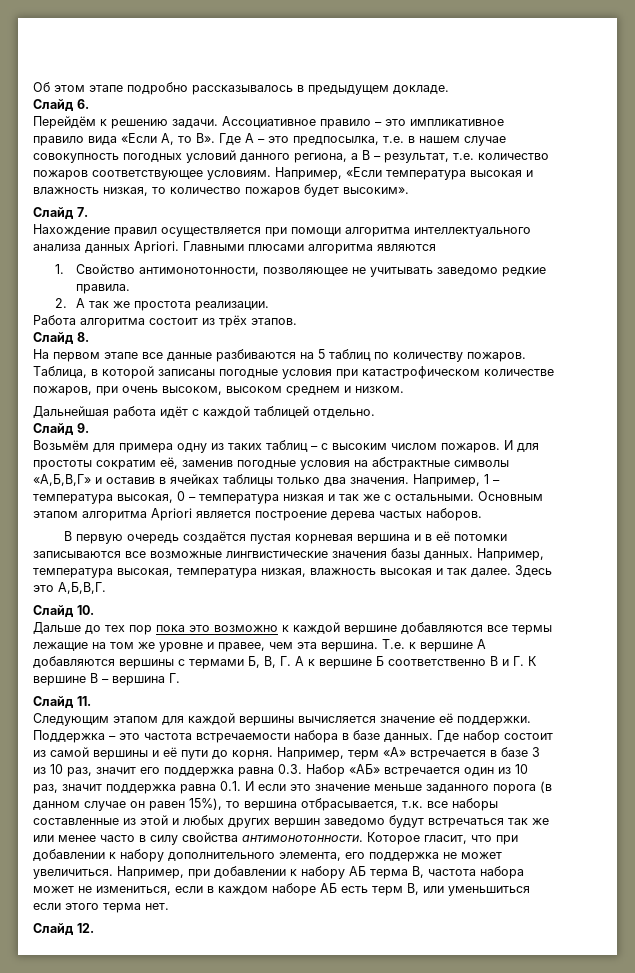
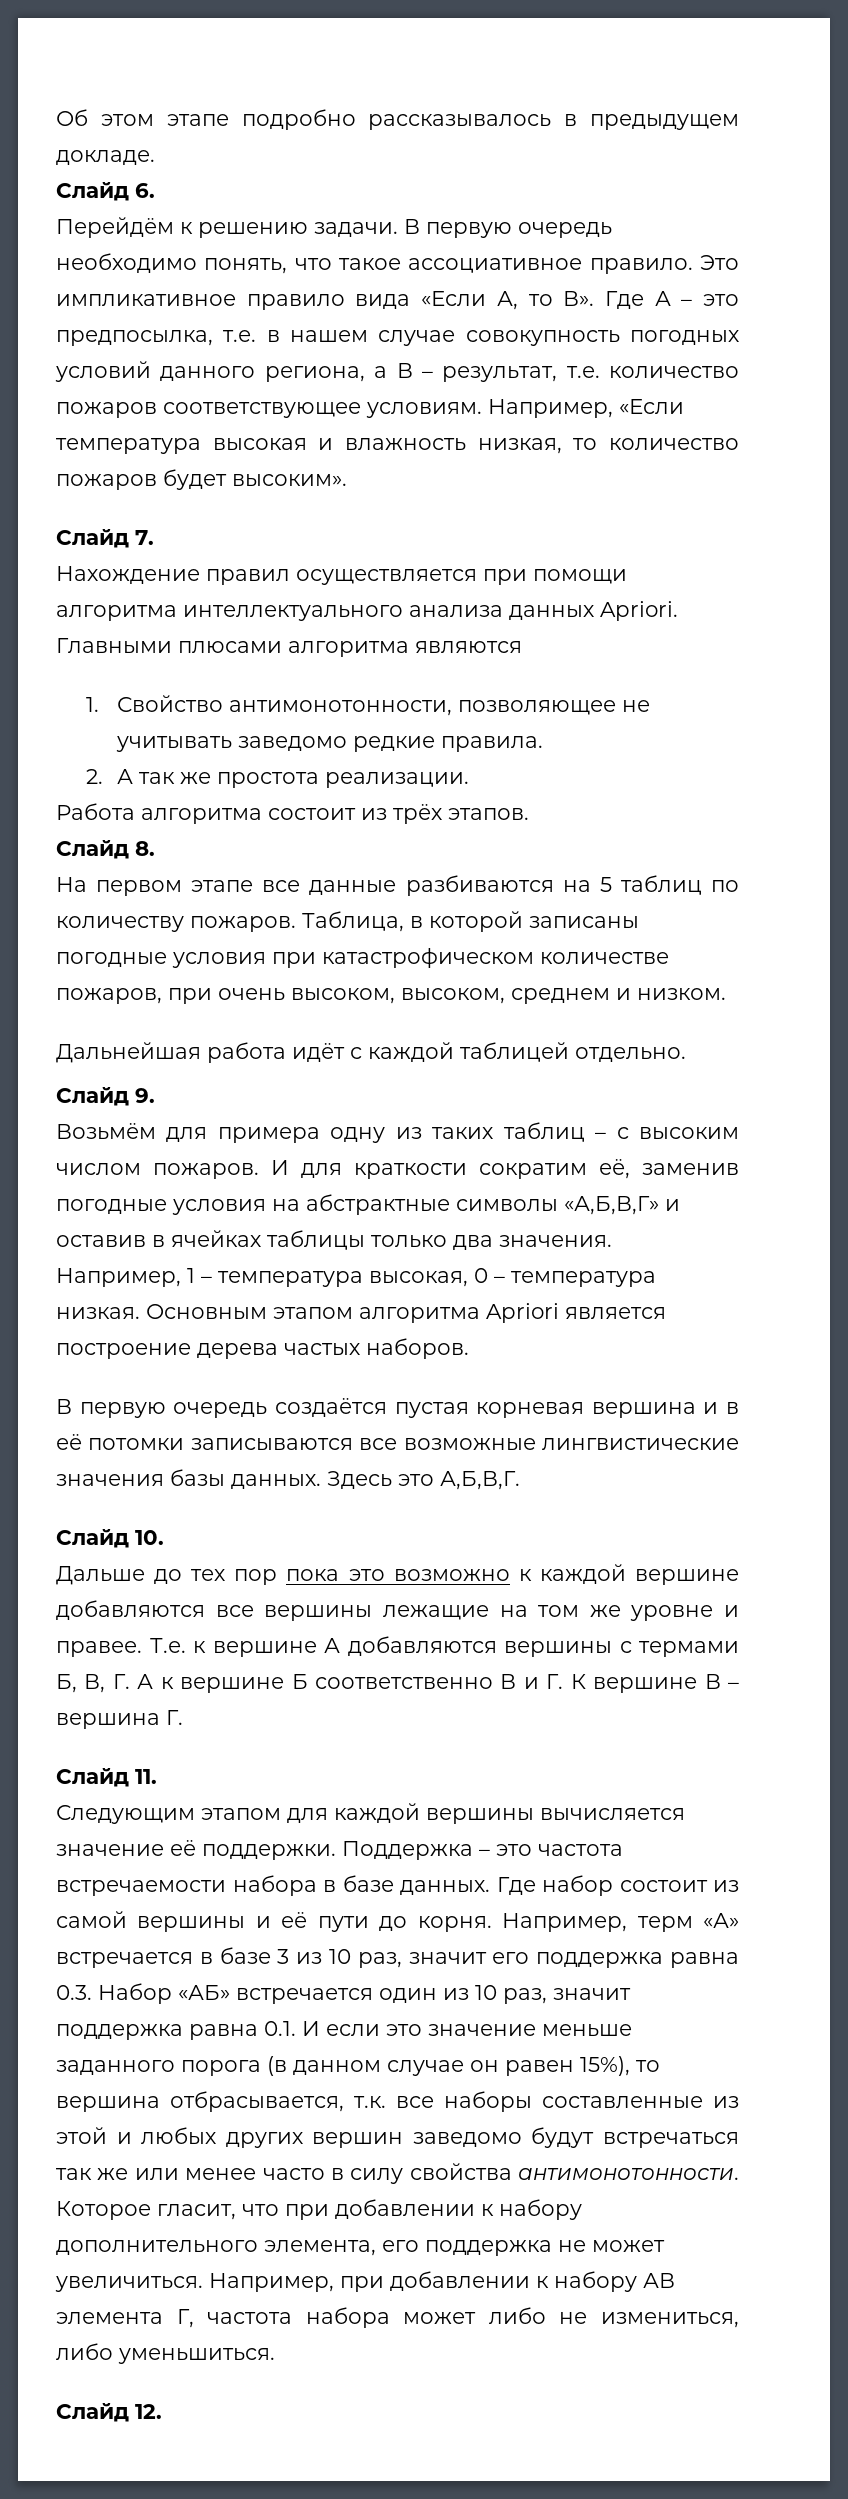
- Ассоциативное правило – это импликативное правило вида «Если А, то В». Где А – это предпосылка, т.е. в нашем случае совокупность погодных условий данного региона, а В – результат, т.е. количество пожаров соответствующее условиям.
+ В первую очередь необходимо понять, что такое ассоциативное правило. Это импликативное правило вида «Если А, то В». Где А – это предпосылка, т.е. в нашем случае совокупность погодных условий данного региона, а В – результат, т.е. количество пожаров соответствующее условиям.
- Таблица, в которой записаны погодные условия при катастрофическом количестве пожаров, при очень высоком, высоком среднем и низком.
+ Таблица, в которой записаны погодные условия при катастрофическом количестве пожаров, при очень высоком, высоком, среднем и низком.
- И для простоты сократим её, заменив погодные условия на абстрактные символы «А,Б,В,Г» и оставив в ячейках таблицы только два значения.
+ И для краткости сократим её, заменив погодные условия на абстрактные символы «А,Б,В,Г» и оставив в ячейках таблицы только два значения.
- Например, 1 – температура высокая, 0 – температура низкая и так же с остальными.
+ Например, 1 – температура высокая, 0 – температура низкая.
- Например, температура высокая, температура низкая, влажность высокая и так далее.
- Дальше до тех пор пока это возможно к каждой вершине добавляются все термы лежащие на том же уровне и правее, чем эта вершина.
+ Дальше до тех пор пока это возможно к каждой вершине добавляются все вершины лежащие на том же уровне и правее.
- Например, при добавлении к набору АБ терма В, частота набора может не измениться, если в каждом наборе АБ есть терм В, или уменьшиться если этого терма нет.
+ Например, при добавлении к набору АВ элемента Г, частота набора может либо не измениться, либо уменьшиться.

